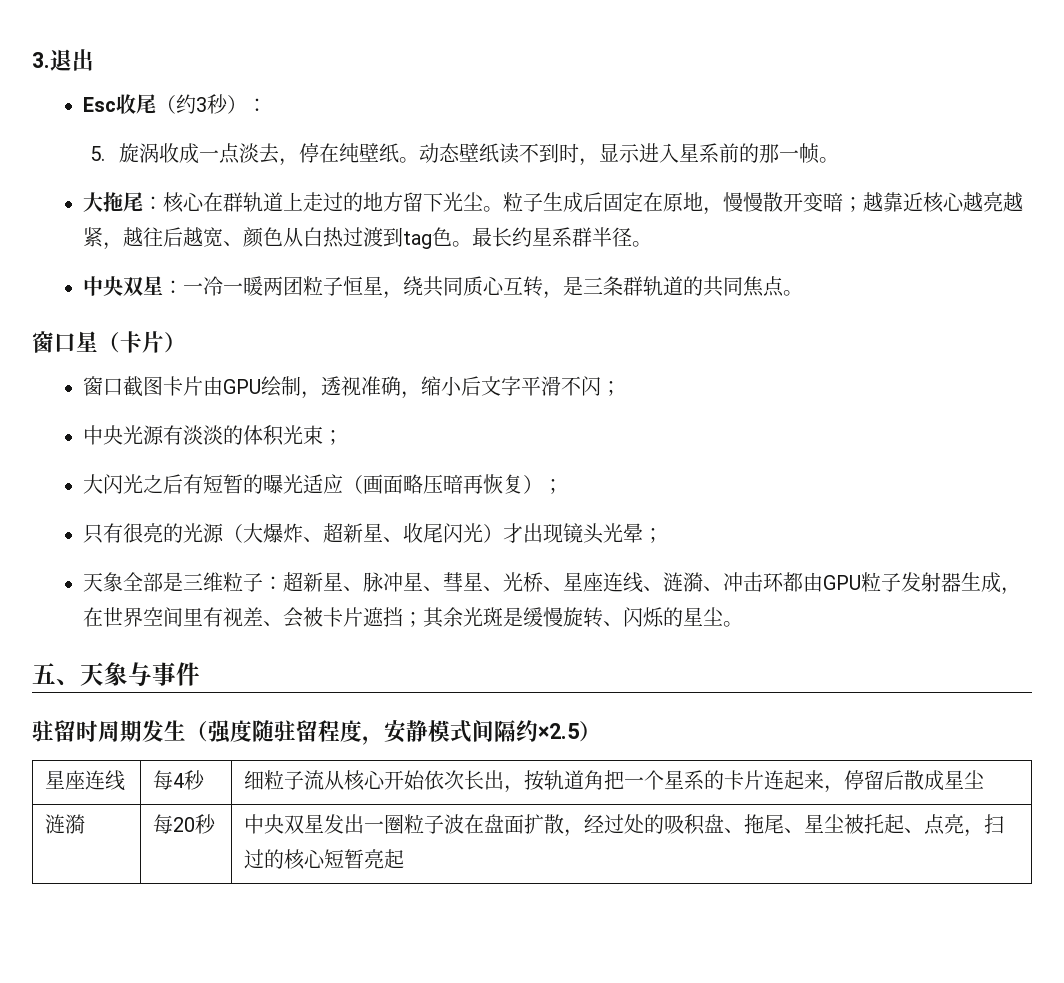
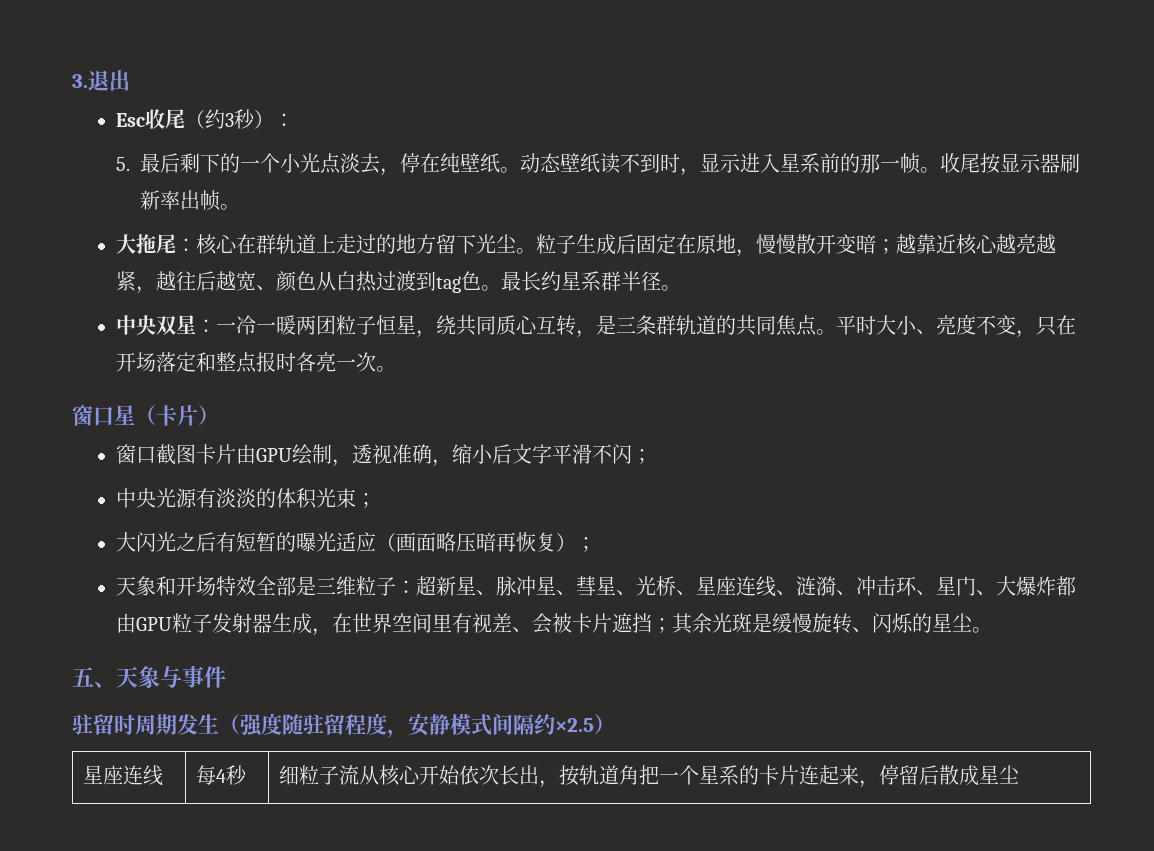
- 5.旋涡收成一点淡去，停在纯壁纸。
+ 5.最后剩下的一个小光点淡去，停在纯壁纸。
+ 收尾按显示器刷新率出帧。
+ 平时大小、亮度不变，只在开场落定和整点报时各亮一次。
- 只有很亮的光源（大爆炸、超新星、收尾闪光）才出现镜头光晕；
- 天象全部是三维粒子：超新星、脉冲星、彗星、光桥、星座连线、涟漪、冲击环都由GPU粒子发射器生成，在世界空间里有视差、会被卡片遮挡；其余光斑是缓慢旋转、闪烁的星尘。
+ 天象和开场特效全部是三维粒子：超新星、脉冲星、彗星、光桥、星座连线、涟漪、冲击环、星门、大爆炸都由GPU粒子发射器生成，在世界空间里有视差、会被卡片遮挡；其余光斑是缓慢旋转、闪烁的星尘。
- 涟漪 | 每20秒 | 中央双星发出一圈粒子波在盘面扩散，经过处的吸积盘、拖尾、星尘被托起、点亮，扫过的核心短暂亮起

